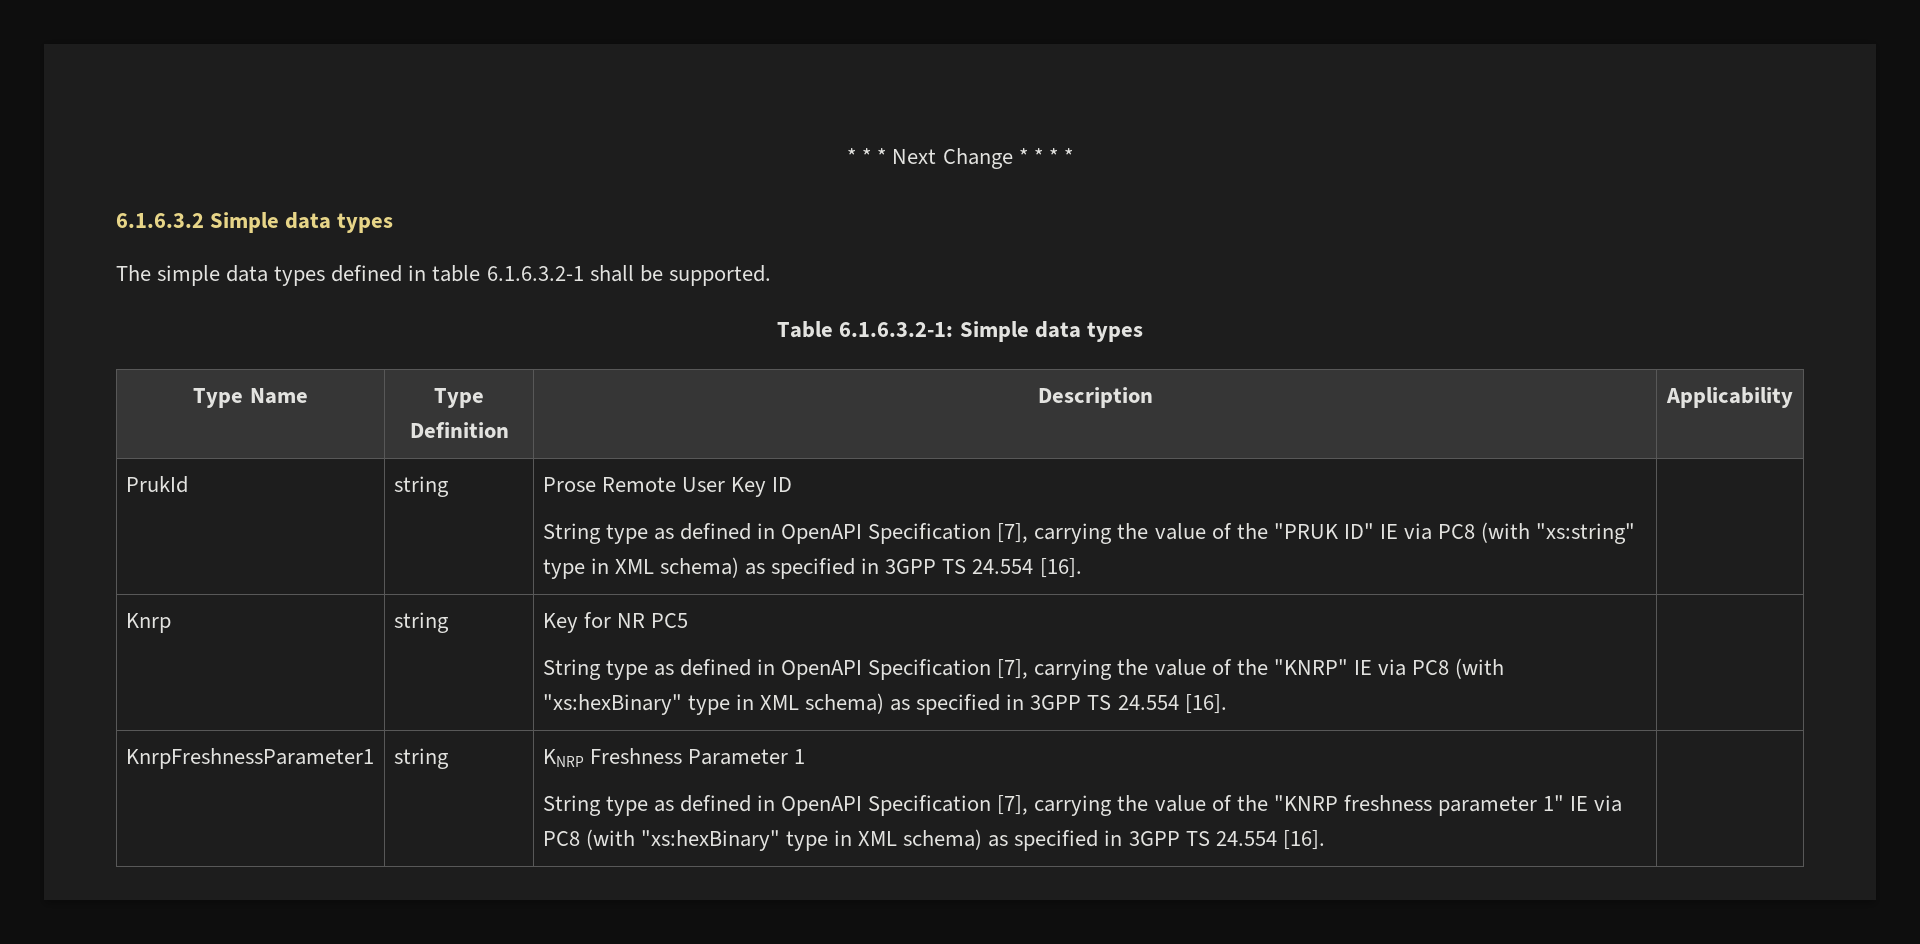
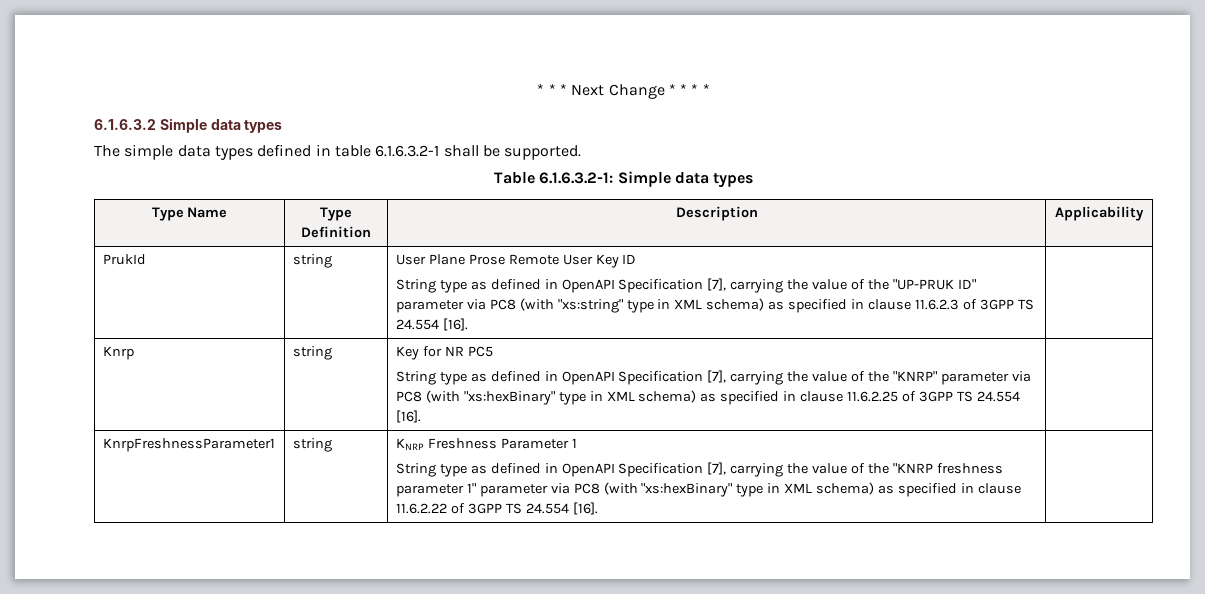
- Prose Remote User Key ID
+ User Plane Prose Remote User Key ID
- String type as defined in OpenAPI Specification [7], carrying the value of the "PRUK ID" IE via PC8 (with "xs:string" type in XML schema) as specified in 3GPP TS 24.554 [16].
+ String type as defined in OpenAPI Specification [7], carrying the value of the "UP-PRUK ID" parameter via PC8 (with "xs:string" type in XML schema) as specified in clause 11.6.2.3 of 3GPP TS 24.554 [16].
  Knrp | string | Key for NR PC5
- String type as defined in OpenAPI Specification [7], carrying the value of the "KNRP" IE via PC8 (with "xs:hexBinary" type in XML schema) as specified in 3GPP TS 24.554 [16]. |
+ String type as defined in OpenAPI Specification [7], carrying the value of the "KNRP" parameter via PC8 (with "xs:hexBinary" type in XML schema) as specified in clause 11.6.2.25 of 3GPP TS 24.554 [16]. |
- String type as defined in OpenAPI Specification [7], carrying the value of the "KNRP freshness parameter 1" IE via PC8 (with "xs:hexBinary" type in XML schema) as specified in 3GPP TS 24.554 [16].
+ String type as defined in OpenAPI Specification [7], carrying the value of the "KNRP freshness parameter 1" parameter via PC8 (with "xs:hexBinary" type in XML schema) as specified in clause 11.6.2.22 of 3GPP TS 24.554 [16].

